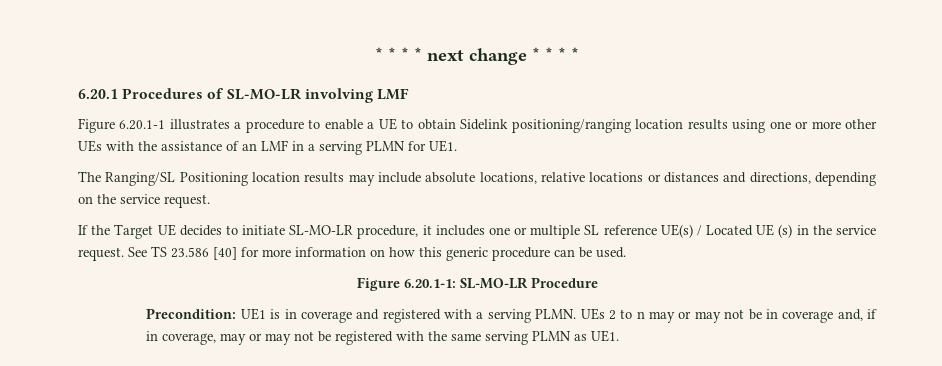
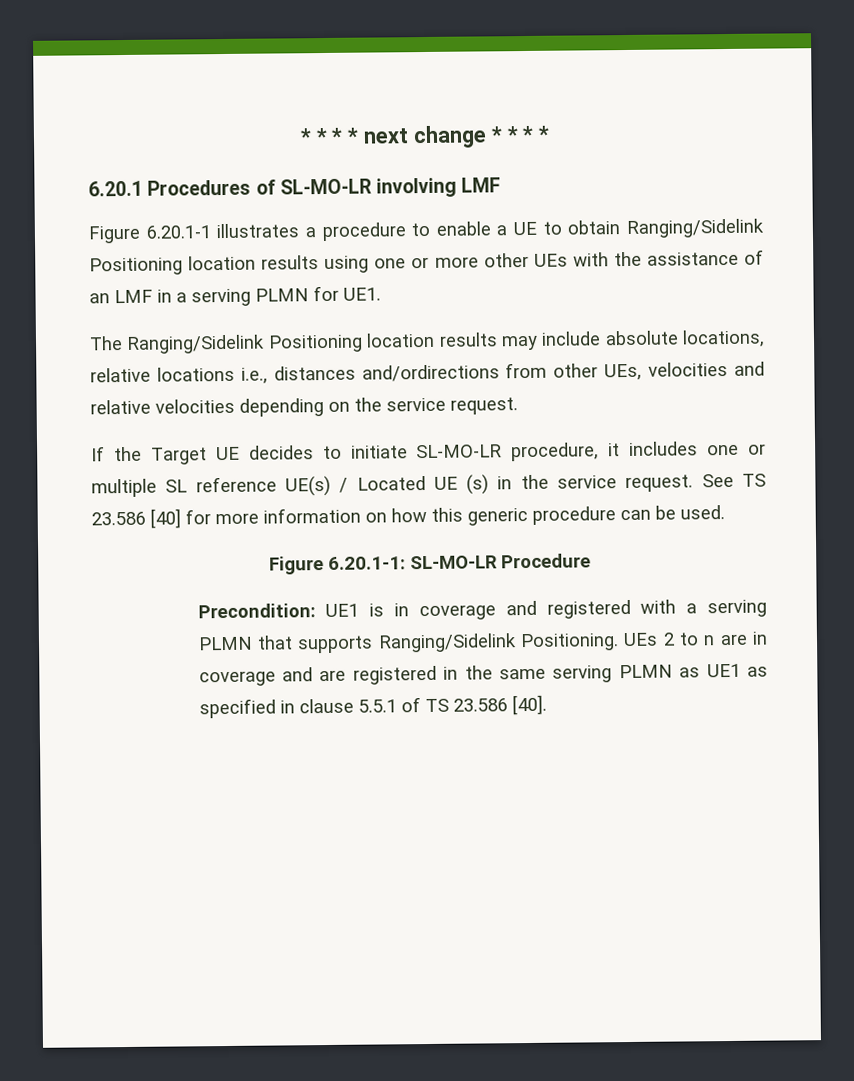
- Figure 6.20.1-1 illustrates a procedure to enable a UE to obtain Sidelink positioning/ranging location results using one or more other UEs with the assistance of an LMF in a serving PLMN for UE1.
+ Figure 6.20.1-1 illustrates a procedure to enable a UE to obtain Ranging/Sidelink Positioning location results using one or more other UEs with the assistance of an LMF in a serving PLMN for UE1.
- The Ranging/SL Positioning location results may include absolute locations, relative locations or distances and directions, depending on the service request.
+ The Ranging/Sidelink Positioning location results may include absolute locations, relative locations i.e., distances and/ordirections from other UEs, velocities and relative velocities depending on the service request.
- Precondition: UE1 is in coverage and registered with a serving PLMN. UEs 2 to n may or may not be in coverage and, if in coverage, may or may not be registered with the same serving PLMN as UE1.
+ Precondition: UE1 is in coverage and registered with a serving PLMN that supports Ranging/Sidelink Positioning. UEs 2 to n are in coverage and are registered in the same serving PLMN as UE1 as specified in clause 5.5.1 of TS 23.586 [40].

